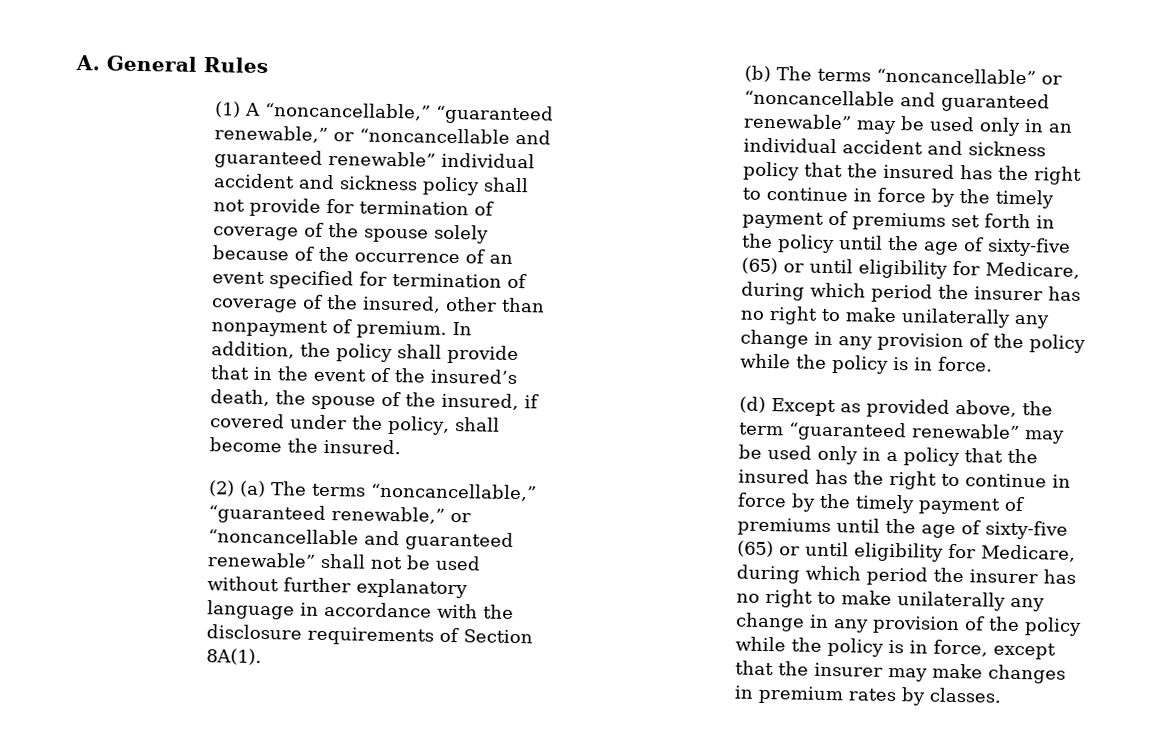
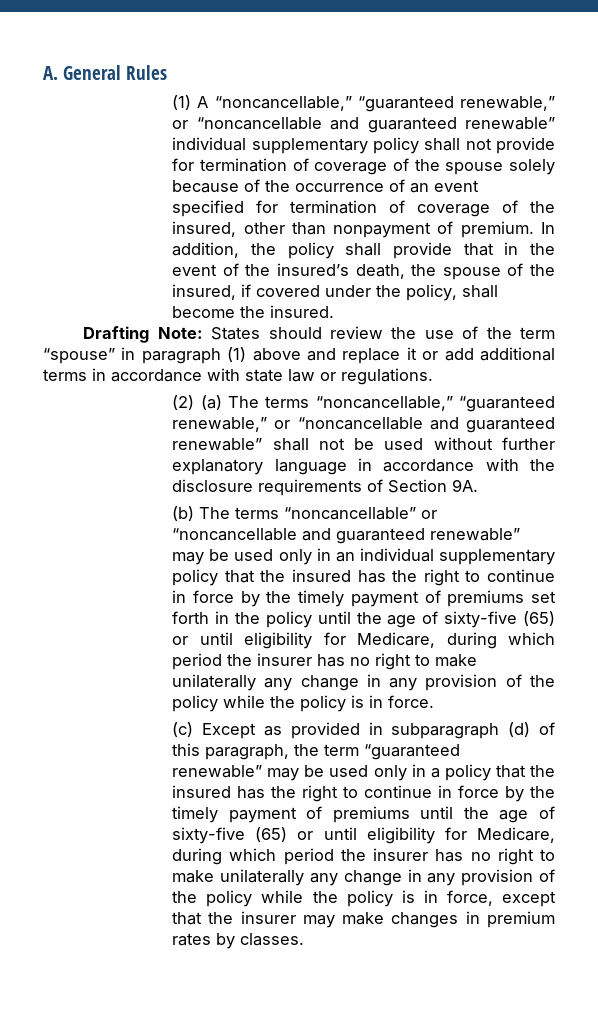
- (1) A “noncancellable,” “guaranteed renewable,” or “noncancellable and guaranteed renewable” individual accident and sickness policy shall not provide for termination of coverage of the spouse solely because of the occurrence of an event specified for termination of coverage of the insured, other than nonpayment of premium.
+ (1) A “noncancellable,” “guaranteed renewable,” or “noncancellable and guaranteed renewable” individual supplementary policy shall not provide for termination of coverage of the spouse solely because of the occurrence of an event specified for termination of coverage of the insured, other than nonpayment of premium.
+ Drafting Note: States should review the use of the term “spouse” in paragraph (1) above and replace it or add additional terms in accordance with state law or regulations.
- (2) (a) The terms “noncancellable,” “guaranteed renewable,” or “noncancellable and guaranteed renewable” shall not be used without further explanatory language in accordance with the disclosure requirements of Section 8A(1).
+ (2) (a) The terms “noncancellable,” “guaranteed renewable,” or “noncancellable and guaranteed renewable” shall not be used without further explanatory language in accordance with the disclosure requirements of Section 9A.
- (b) The terms “noncancellable” or “noncancellable and guaranteed renewable” may be used only in an individual accident and sickness policy that the insured has the right to continue in force by the timely payment of premiums set forth in the policy until the age of sixty-five (65) or until eligibility for Medicare, during which period the insurer has no right to make unilaterally any change in any provision of the policy while the policy is in force.
+ (b) The terms “noncancellable” or “noncancellable and guaranteed renewable” may be used only in an individual supplementary policy that the insured has the right to continue in force by the timely payment of premiums set forth in the policy until the age of sixty-five (65) or until eligibility for Medicare, during which period the insurer has no right to make unilaterally any change in any provision of the policy while the policy is in force.
- (d) Except as provided above, the term “guaranteed renewable” may be used only in a policy that the insured has the right to continue in force by the timely payment of premiums until the age of sixty-five (65) or until eligibility for Medicare, during which period the insurer has no right to make unilaterally any change in any provision of the policy while the policy is in force, except that the insurer may make changes in premium rates by classes.
+ (c) Except as provided in subparagraph (d) of this paragraph, the term “guaranteed renewable” may be used only in a policy that the insured has the right to continue in force by the timely payment of premiums until the age of sixty-five (65) or until eligibility for Medicare, during which period the insurer has no right to make unilaterally any change in any provision of the policy while the policy is in force, except that the insurer may make changes in premium rates by classes.

